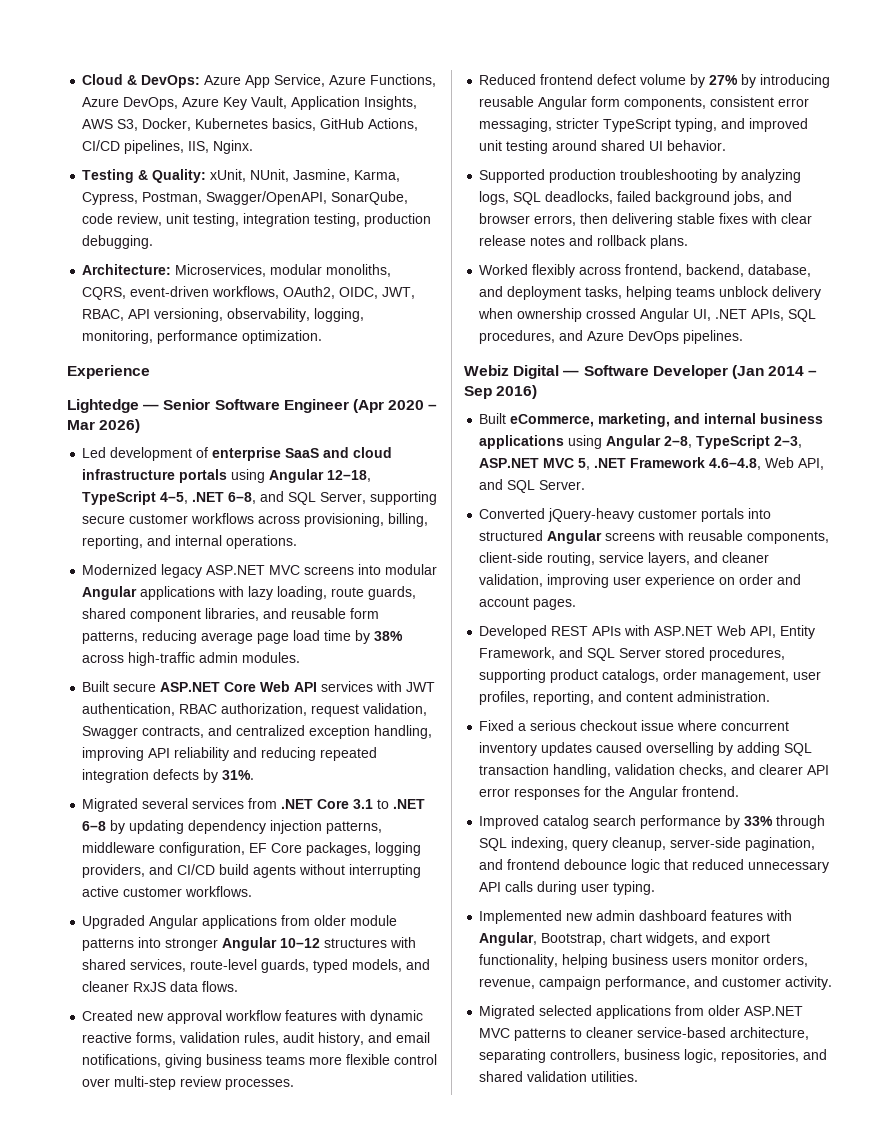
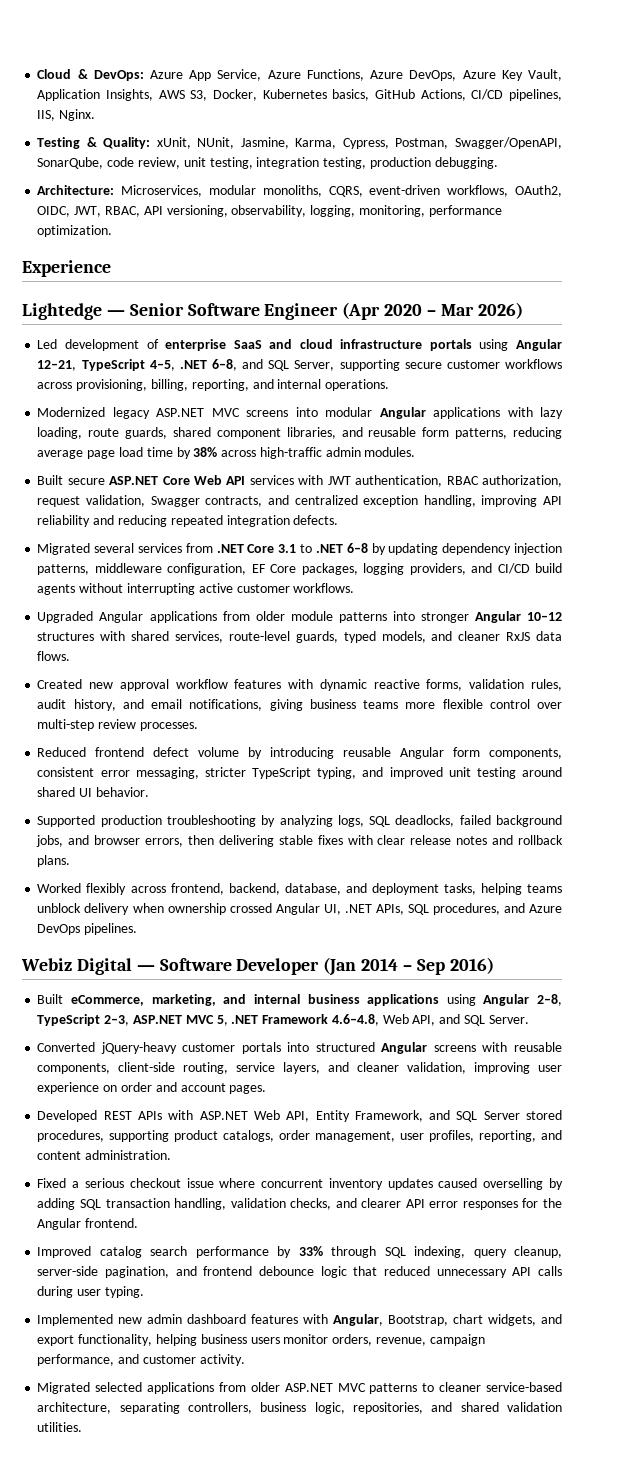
- Led development of enterprise SaaS and cloud infrastructure portals using Angular 12–18, TypeScript 4–5, .NET 6–8, and SQL Server, supporting secure customer workflows across provisioning, billing, reporting, and internal operations.
+ Led development of enterprise SaaS and cloud infrastructure portals using Angular 12–21, TypeScript 4–5, .NET 6–8, and SQL Server, supporting secure customer workflows across provisioning, billing, reporting, and internal operations.
- Built secure ASP.NET Core Web API services with JWT authentication, RBAC authorization, request validation, Swagger contracts, and centralized exception handling, improving API reliability and reducing repeated integration defects by 31%.
+ Built secure ASP.NET Core Web API services with JWT authentication, RBAC authorization, request validation, Swagger contracts, and centralized exception handling, improving API reliability and reducing repeated integration defects.
- Reduced frontend defect volume by 27% by introducing reusable Angular form components, consistent error messaging, stricter TypeScript typing, and improved unit testing around shared UI behavior.
+ Reduced frontend defect volume by introducing reusable Angular form components, consistent error messaging, stricter TypeScript typing, and improved unit testing around shared UI behavior.

